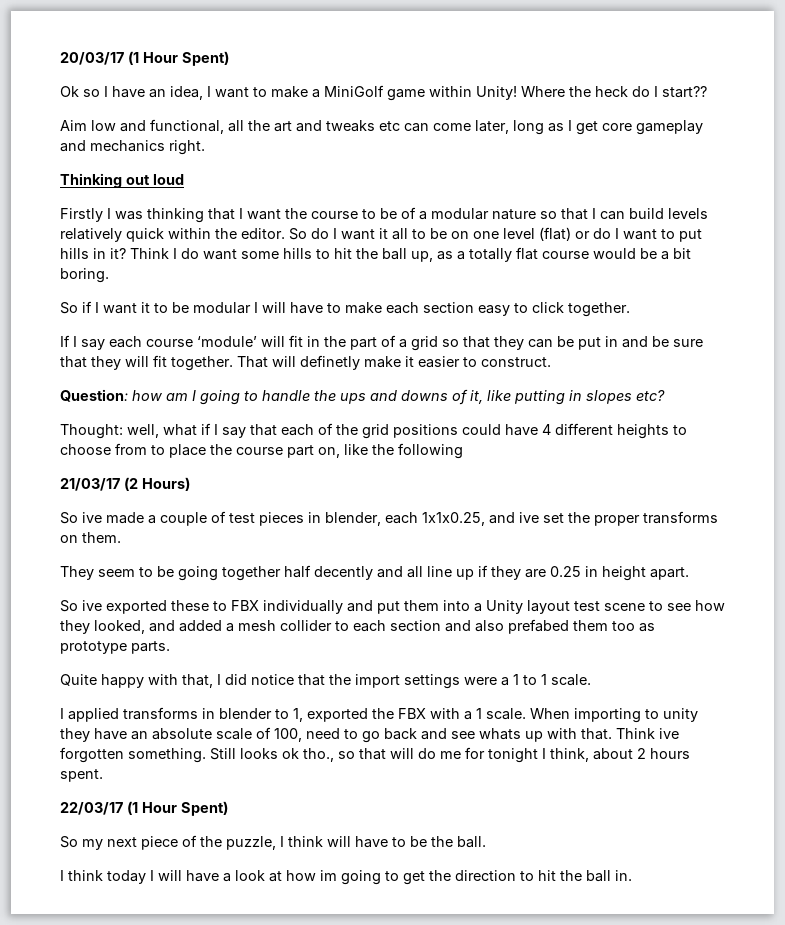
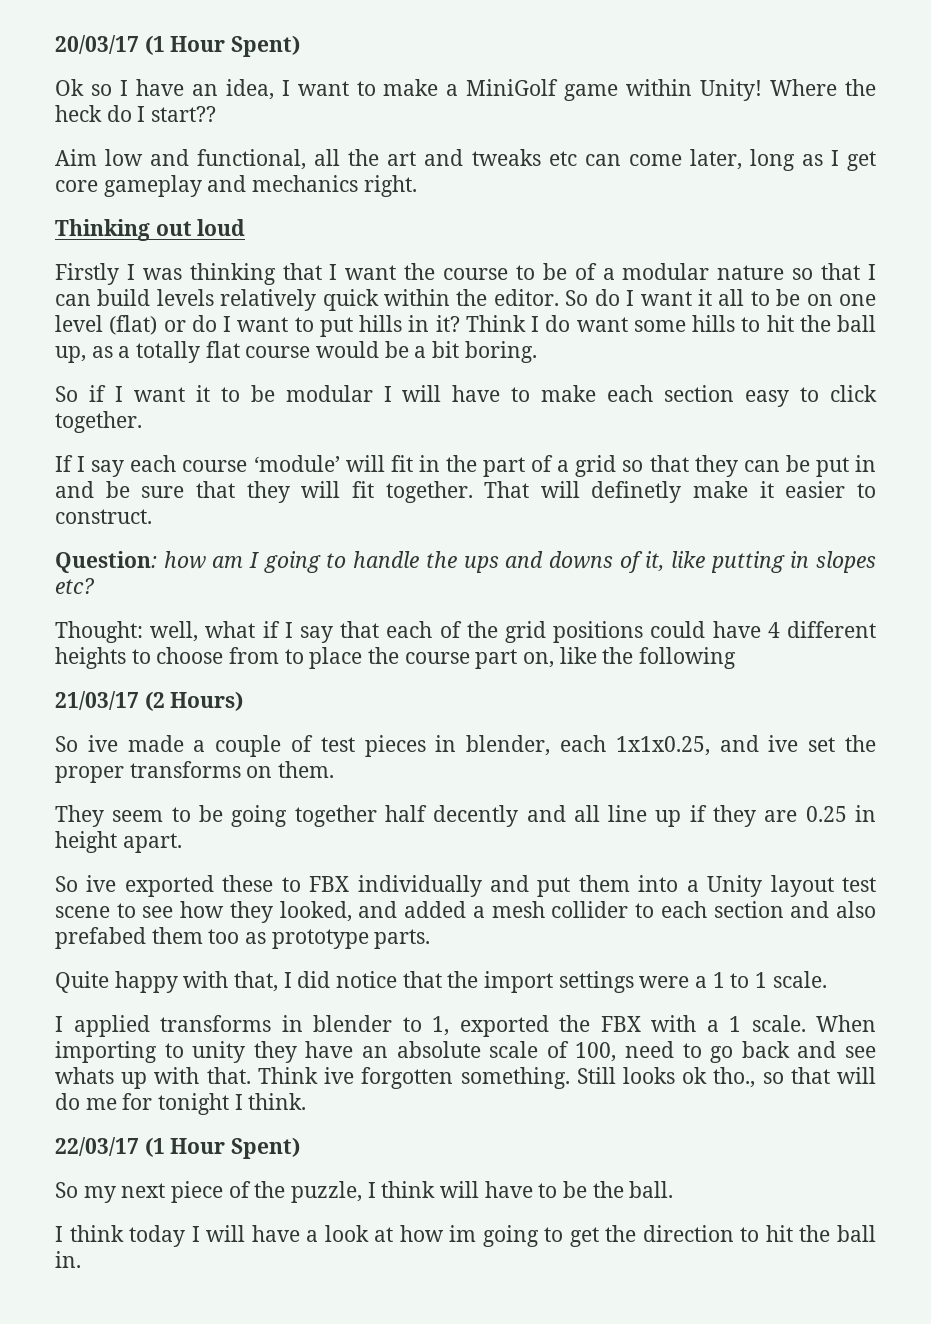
- Still looks ok tho., so that will do me for tonight I think, about 2 hours spent.
+ Still looks ok tho., so that will do me for tonight I think.

